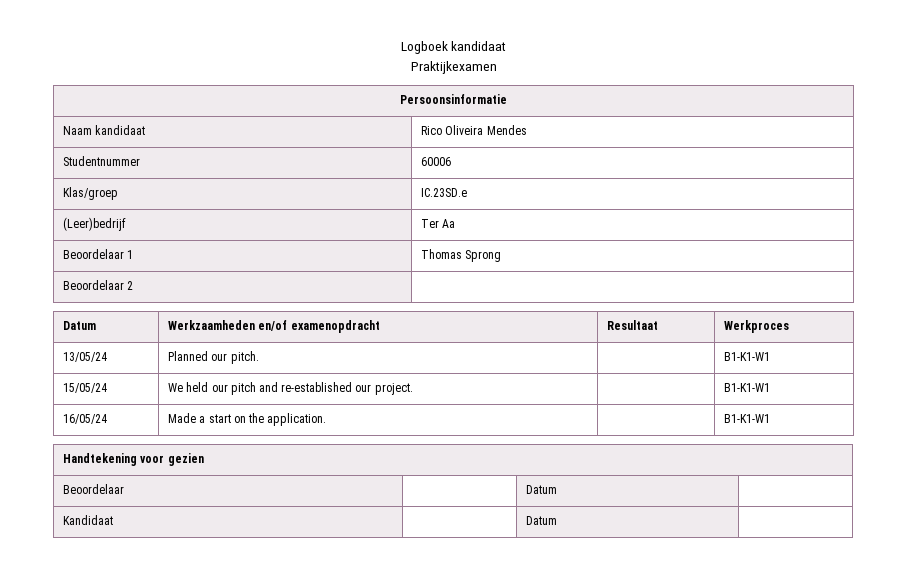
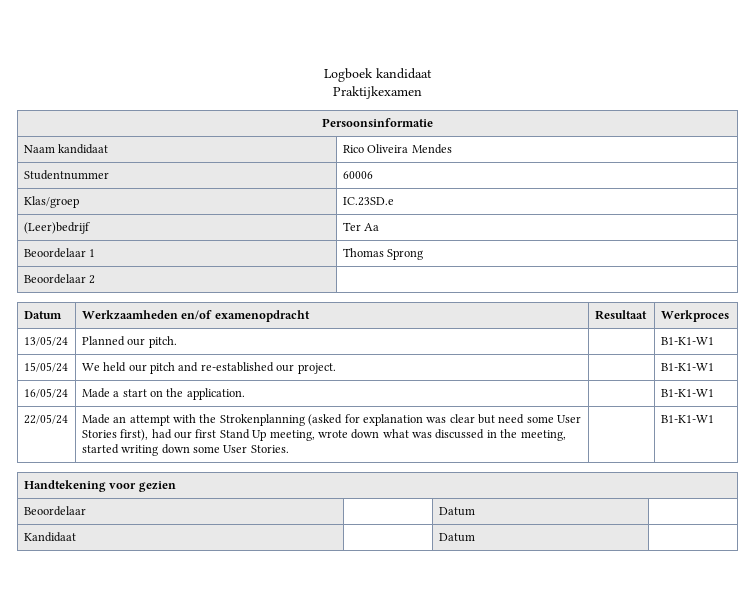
+ 22/05/24 | Made an attempt with the Strokenplanning (asked for explanation was clear but need some User Stories first), had our first Stand Up meeting, wrote down what was discussed in the meeting, started writing down some User Stories. | | B1-K1-W1

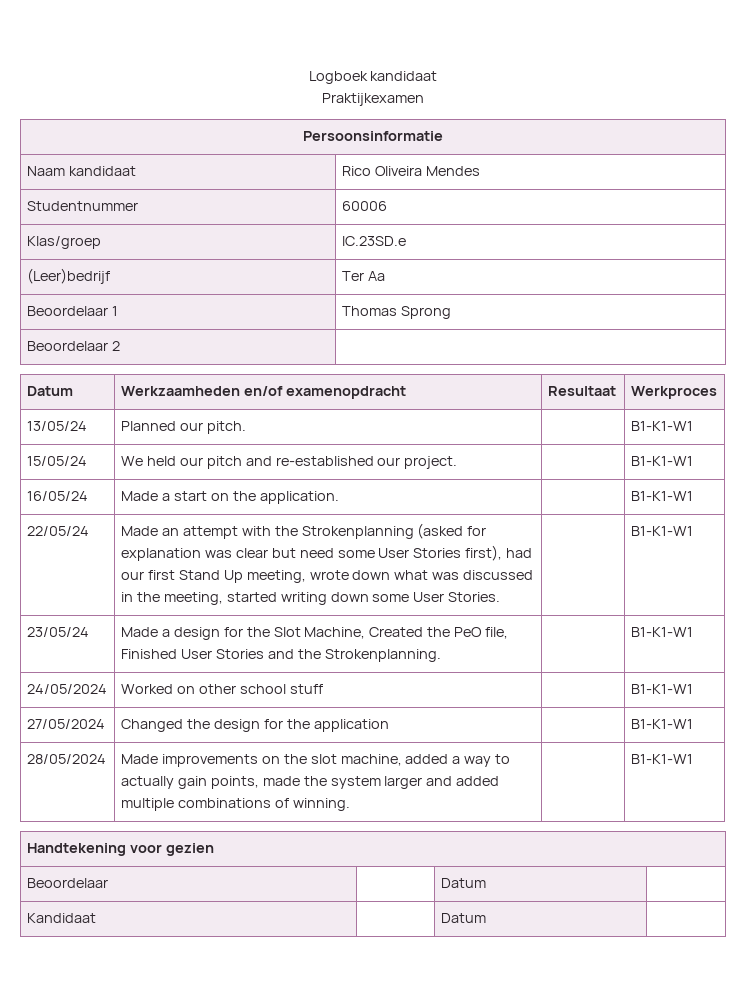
+ 23/05/24 | Made a design for the Slot Machine, Created the PeO file, Finished User Stories and the Strokenplanning. | | B1-K1-W1
+ 24/05/2024 | Worked on other school stuff | | B1-K1-W1
+ 27/05/2024 | Changed the design for the application | | B1-K1-W1
+ 28/05/2024 | Made improvements on the slot machine, added a way to actually gain points, made the system larger and added multiple combinations of winning. | | B1-K1-W1

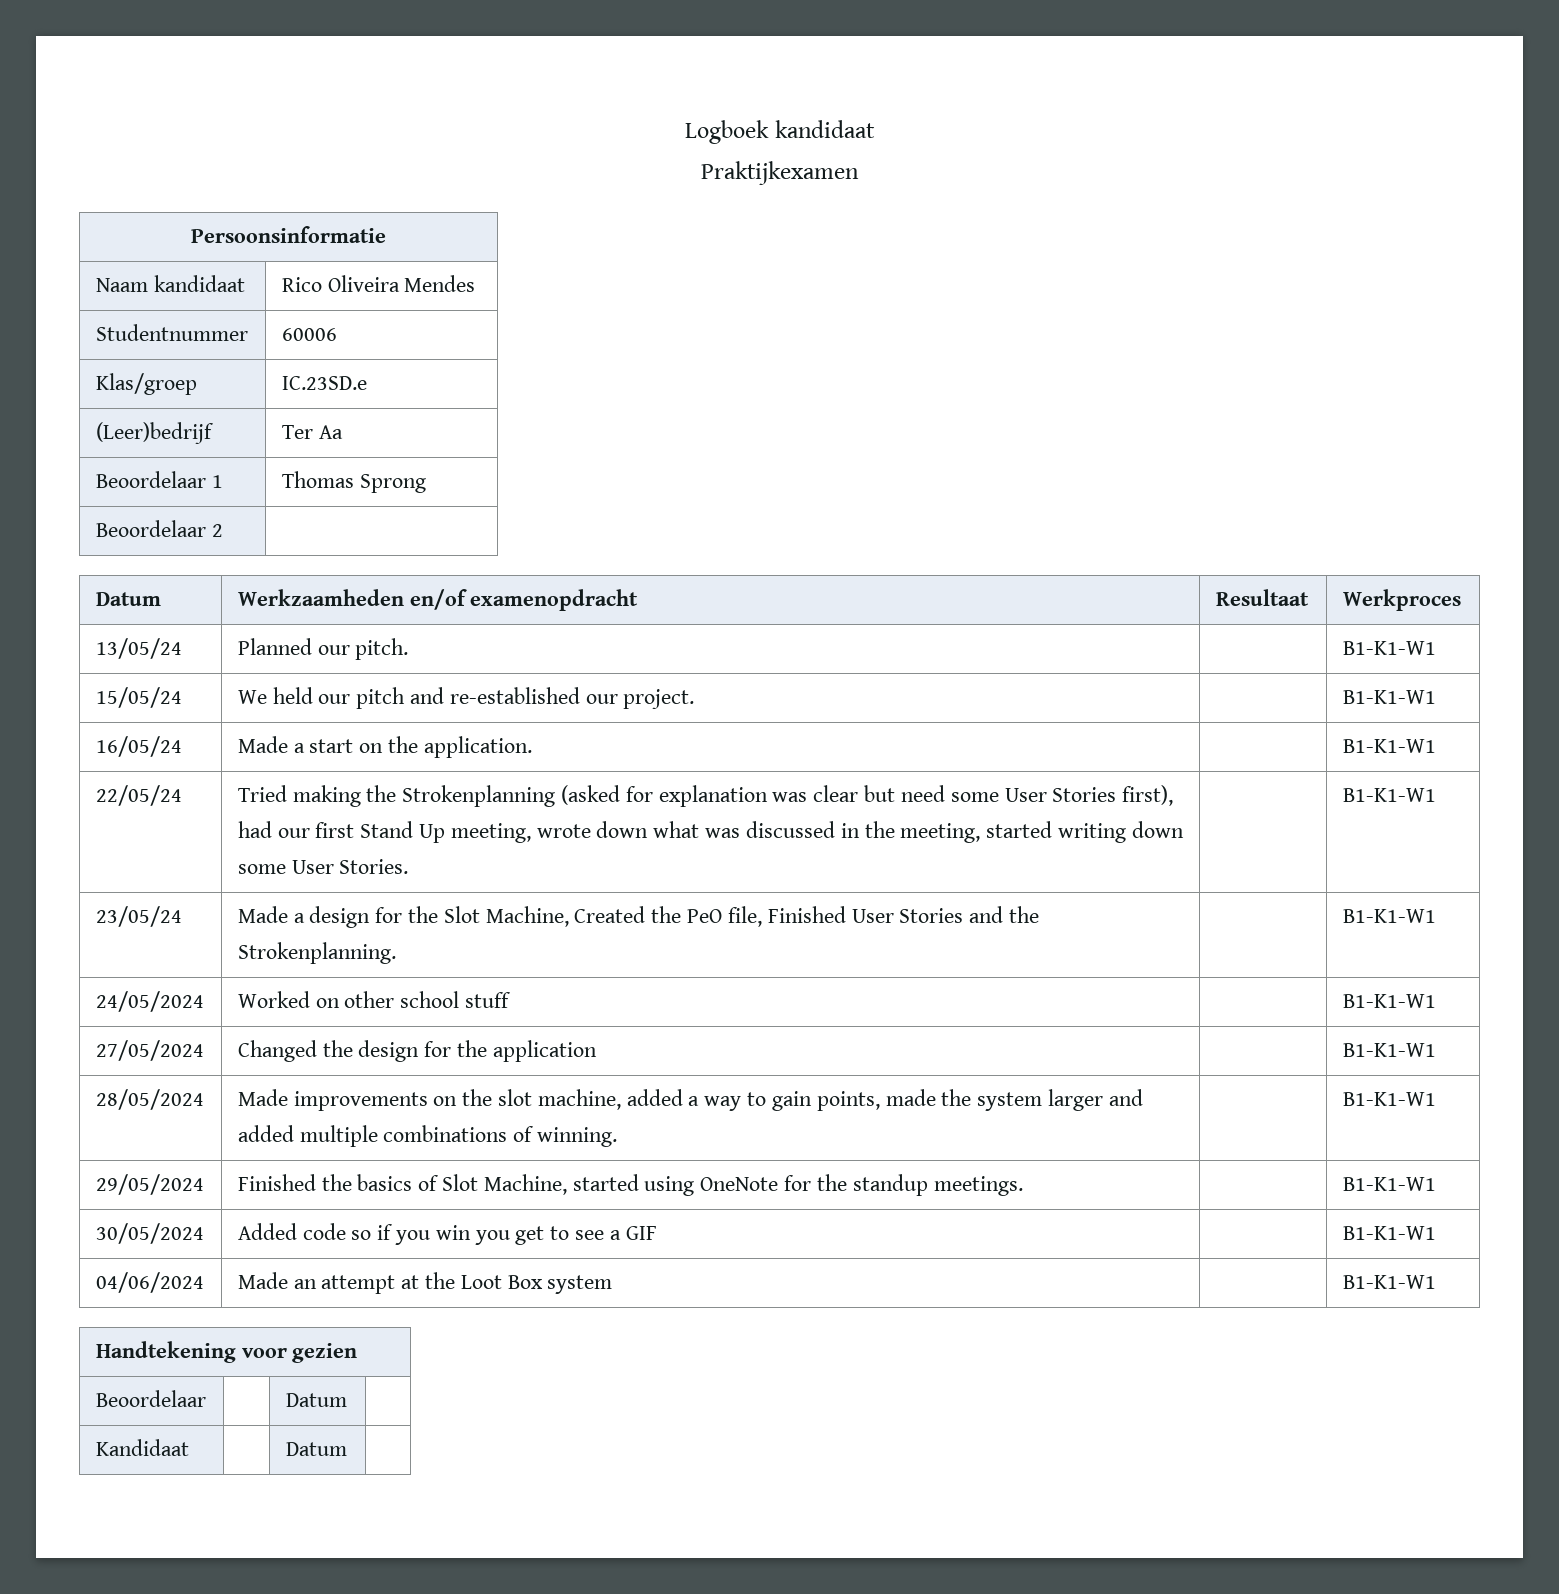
- 22/05/24 | Made an attempt with the Strokenplanning (asked for explanation was clear but need some User Stories first), had our first Stand Up meeting, wrote down what was discussed in the meeting, started writing down some User Stories. | | B1-K1-W1
+ 22/05/24 | Tried making the Strokenplanning (asked for explanation was clear but need some User Stories first), had our first Stand Up meeting, wrote down what was discussed in the meeting, started writing down some User Stories. | | B1-K1-W1
- 28/05/2024 | Made improvements on the slot machine, added a way to actually gain points, made the system larger and added multiple combinations of winning. | | B1-K1-W1
+ 28/05/2024 | Made improvements on the slot machine, added a way to gain points, made the system larger and added multiple combinations of winning. | | B1-K1-W1
+ 29/05/2024 | Finished the basics of Slot Machine, started using OneNote for the standup meetings. | | B1-K1-W1
+ 30/05/2024 | Added code so if you win you get to see a GIF | | B1-K1-W1
+ 04/06/2024 | Made an attempt at the Loot Box system | | B1-K1-W1

